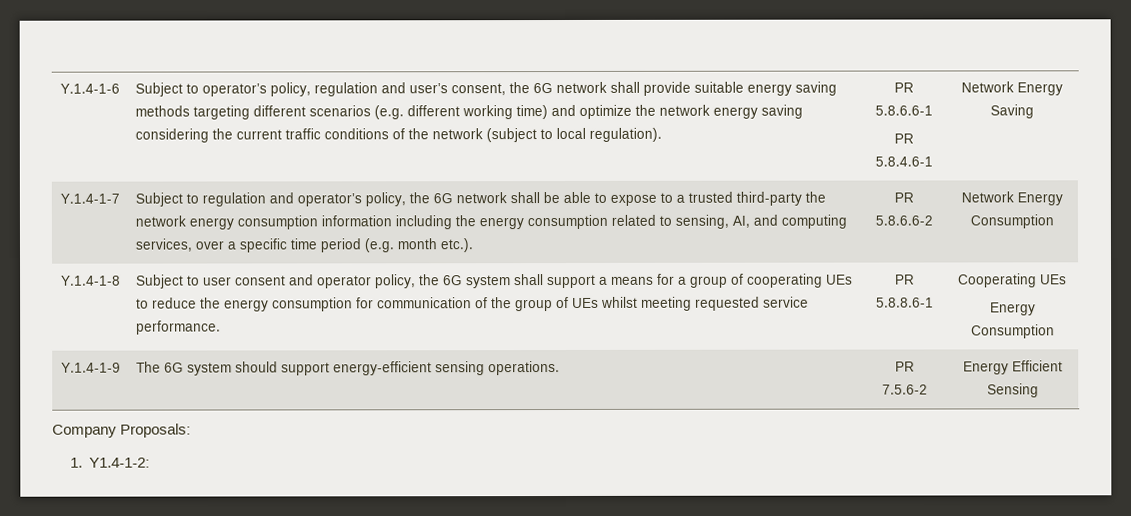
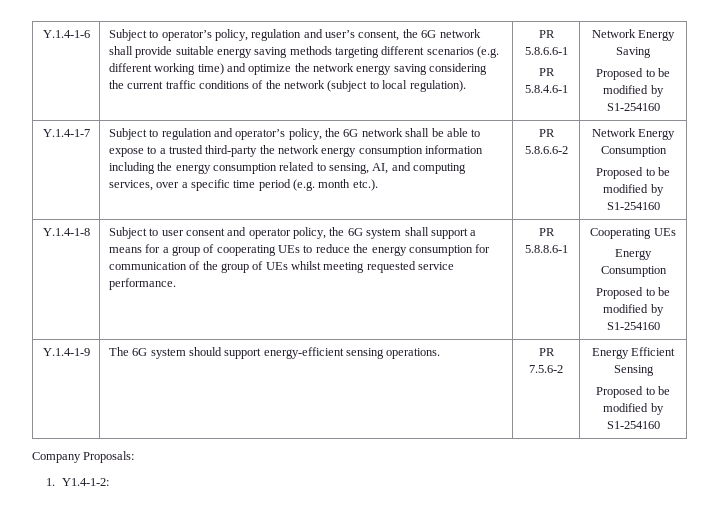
  Network Energy Saving
+ Proposed to be modified by S1-254160
  Network Energy Consumption
+ Proposed to be modified by S1-254160
  Cooperating UEs
  Energy Consumption
+ Proposed to be modified by S1-254160
  Y.1.4-1-9 | The 6G system should support energy-efficient sensing operations. | PR 7.5.6-2 | Energy Efficient Sensing
+ Proposed to be modified by S1-254160

